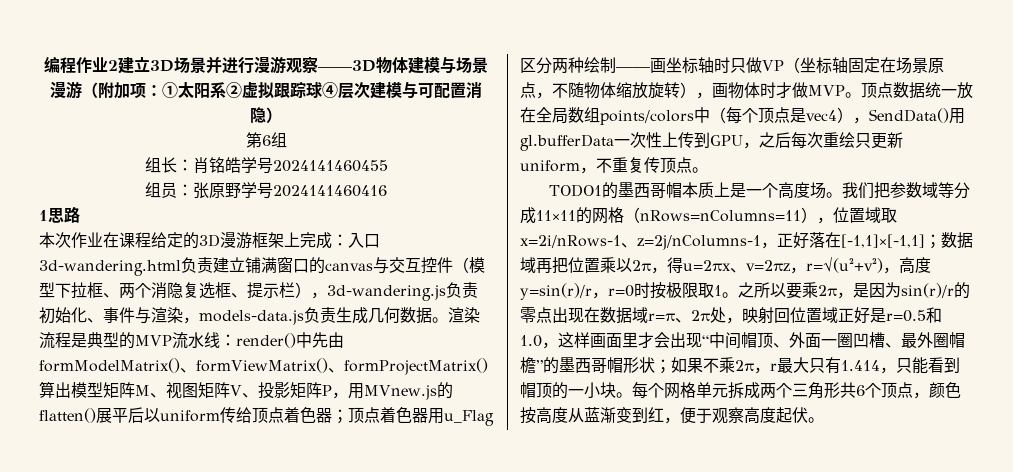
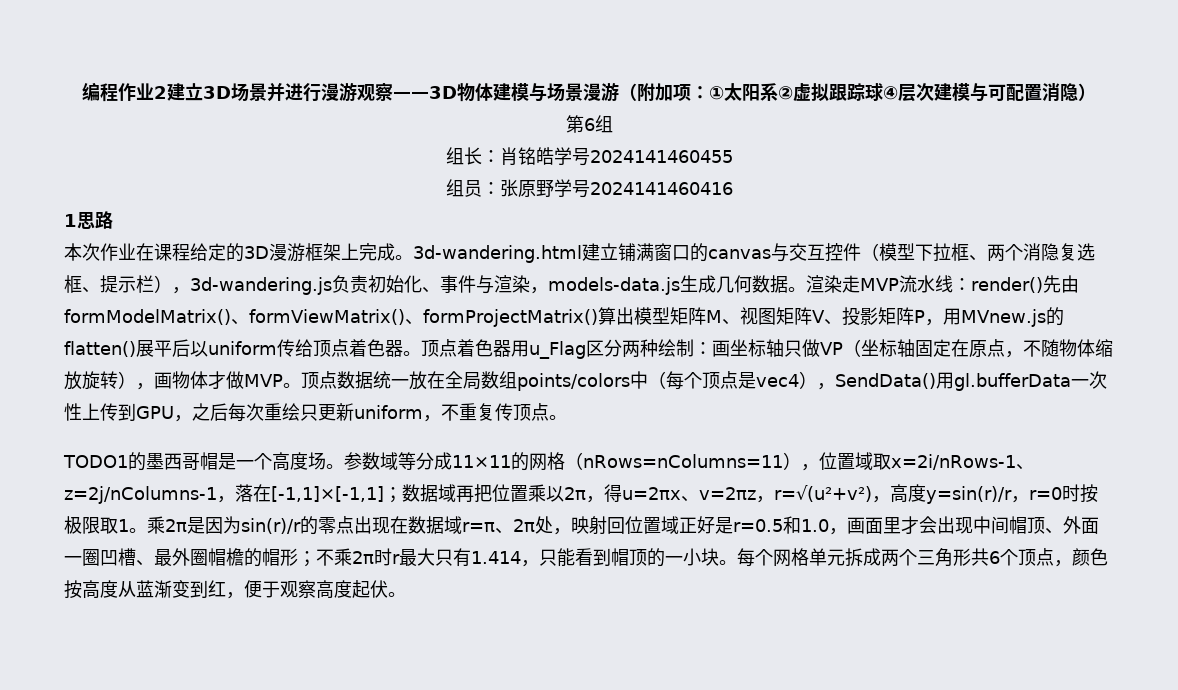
- 本次作业在课程给定的3D漫游框架上完成：入口3d-wandering.html负责建立铺满窗口的canvas与交互控件（模型下拉框、两个消隐复选框、提示栏），3d-wandering.js负责初始化、事件与渲染，models-data.js负责生成几何数据。
+ 本次作业在课程给定的3D漫游框架上完成。3d-wandering.html建立铺满窗口的canvas与交互控件（模型下拉框、两个消隐复选框、提示栏），3d-wandering.js负责初始化、事件与渲染，models-data.js生成几何数据。
- 渲染流程是典型的MVP流水线：render()中先由formModelMatrix()、formViewMatrix()、formProjectMatrix()算出模型矩阵M、视图矩阵V、投影矩阵P，用MVnew.js的flatten()展平后以uniform传给顶点着色器；顶点着色器用u_Flag区分两种绘制——画坐标轴时只做VP（坐标轴固定在场景原点，不随物体缩放旋转），画物体时才做MVP。
+ 渲染走MVP流水线：render()先由formModelMatrix()、formViewMatrix()、formProjectMatrix()算出模型矩阵M、视图矩阵V、投影矩阵P，用MVnew.js的flatten()展平后以uniform传给顶点着色器。顶点着色器用u_Flag区分两种绘制：画坐标轴只做VP（坐标轴固定在原点，不随物体缩放旋转），画物体才做MVP。
- TODO1的墨西哥帽本质上是一个高度场。
+ TODO1的墨西哥帽是一个高度场。
- 我们把参数域等分成11×11的网格（nRows=nColumns=11），位置域取x=2i/nRows-1、z=2j/nColumns-1，正好落在[-1,1]×[-1,1]；数据域再把位置乘以2π，得u=2πx、v=2πz，r=√(u²+v²)，高度y=sin(r)/r，r=0时按极限取1。
+ 参数域等分成11×11的网格（nRows=nColumns=11），位置域取x=2i/nRows-1、z=2j/nColumns-1，落在[-1,1]×[-1,1]；数据域再把位置乘以2π，得u=2πx、v=2πz，r=√(u²+v²)，高度y=sin(r)/r，r=0时按极限取1。
- 之所以要乘2π，是因为sin(r)/r的零点出现在数据域r=π、2π处，映射回位置域正好是r=0.5和1.0，这样画面里才会出现“中间帽顶、外面一圈凹槽、最外圈帽檐”的墨西哥帽形状；如果不乘2π，r最大只有1.414，只能看到帽顶的一小块。
+ 乘2π是因为sin(r)/r的零点出现在数据域r=π、2π处，映射回位置域正好是r=0.5和1.0，画面里才会出现中间帽顶、外面一圈凹槽、最外圈帽檐的帽形；不乘2π时r最大只有1.414，只能看到帽顶的一小块。

